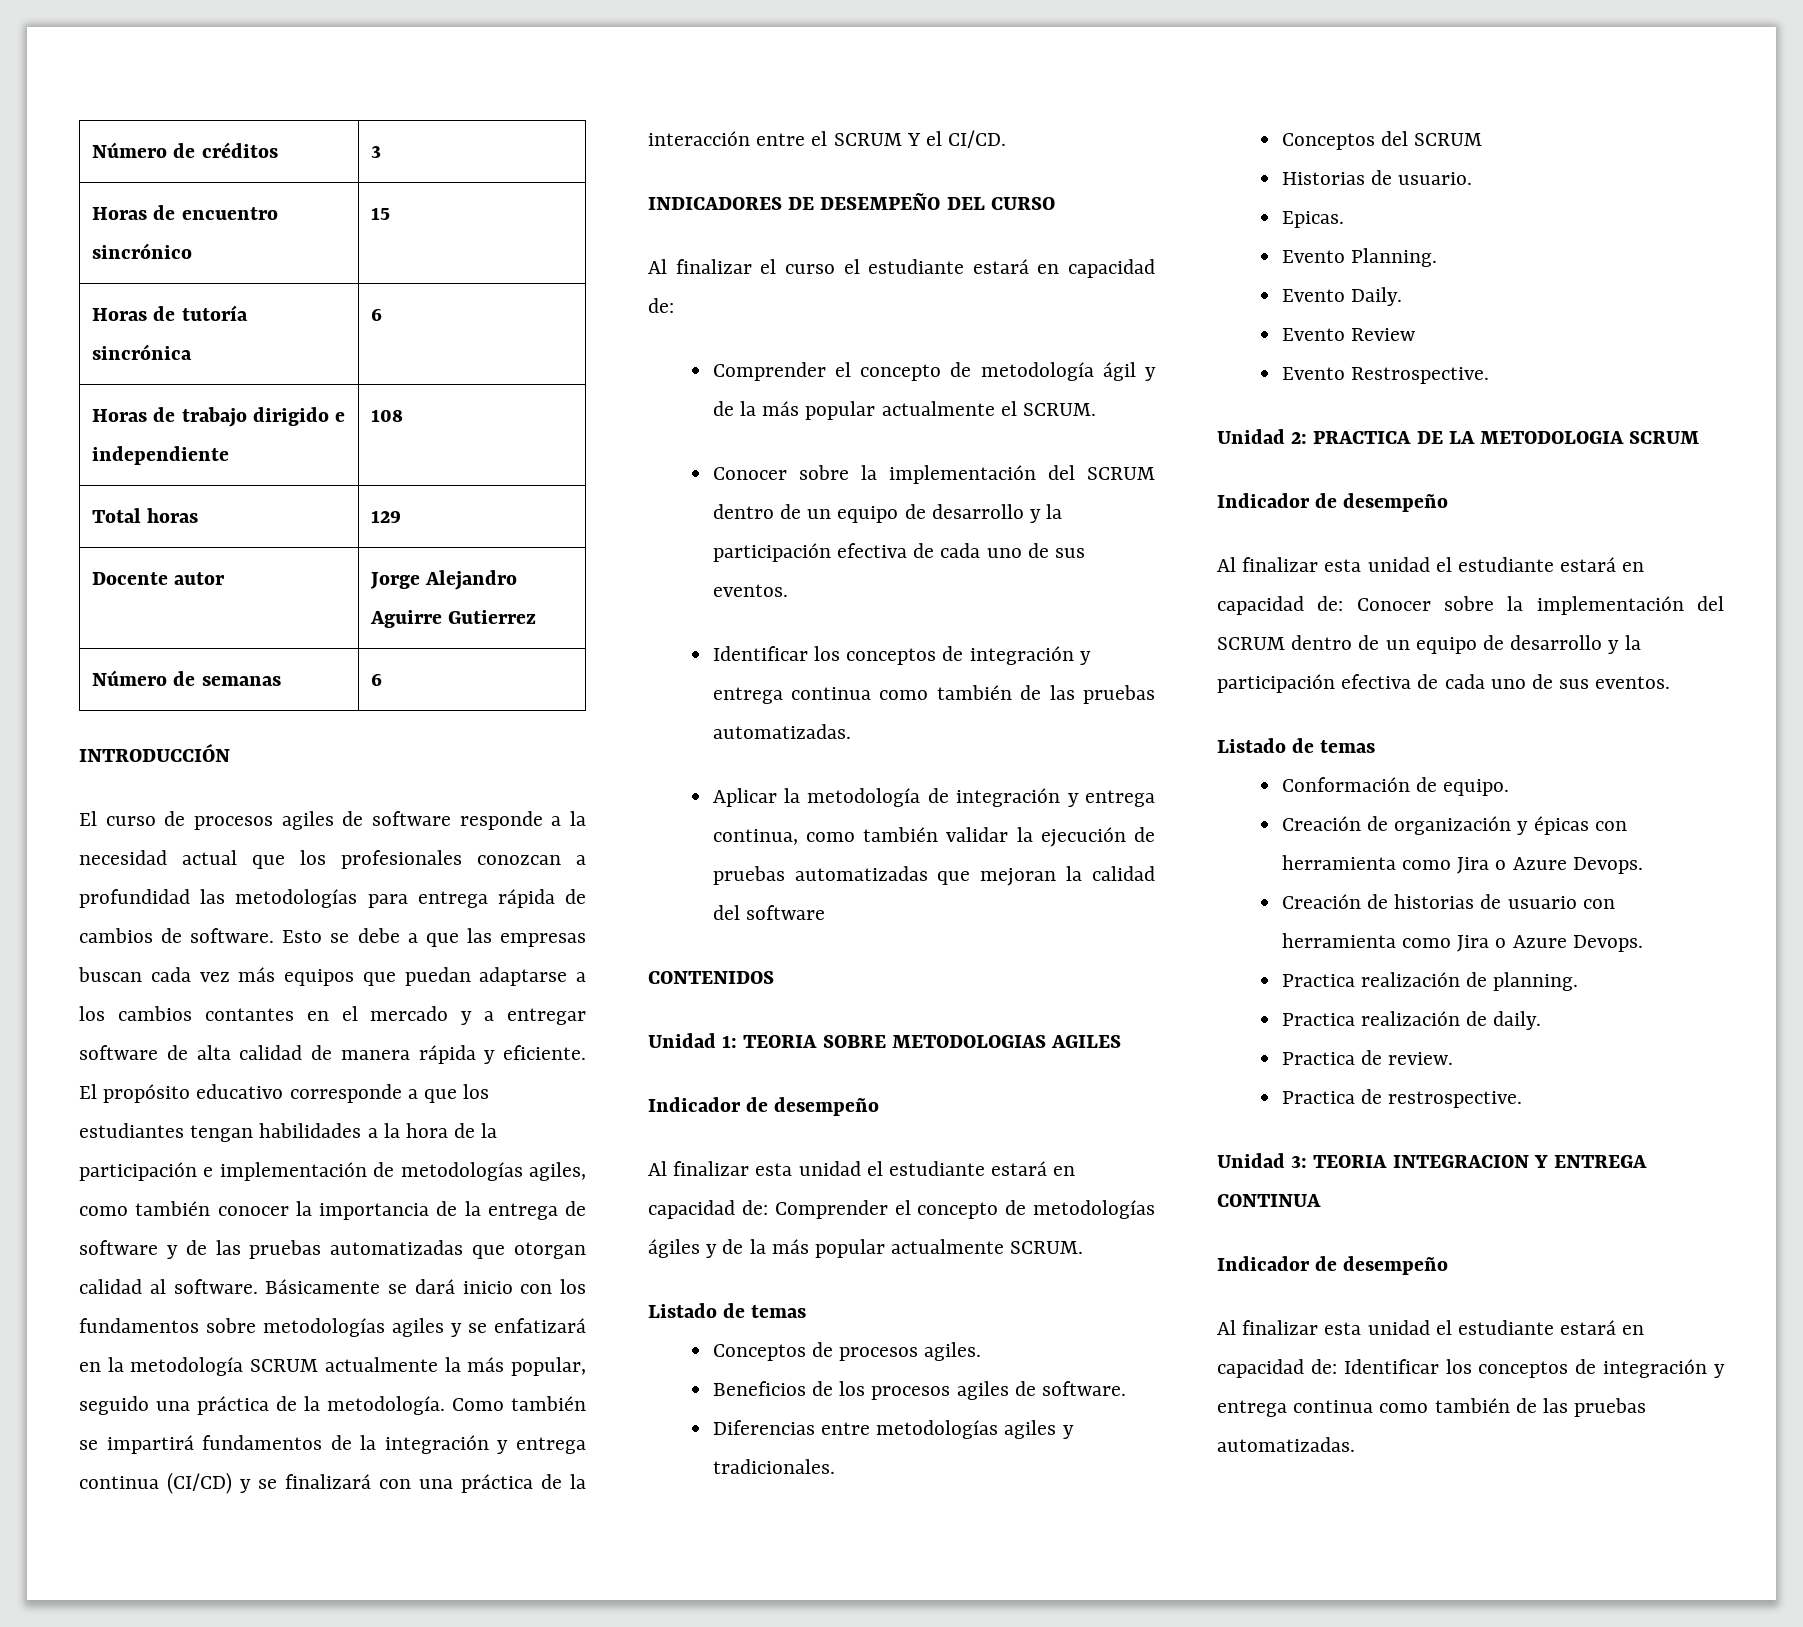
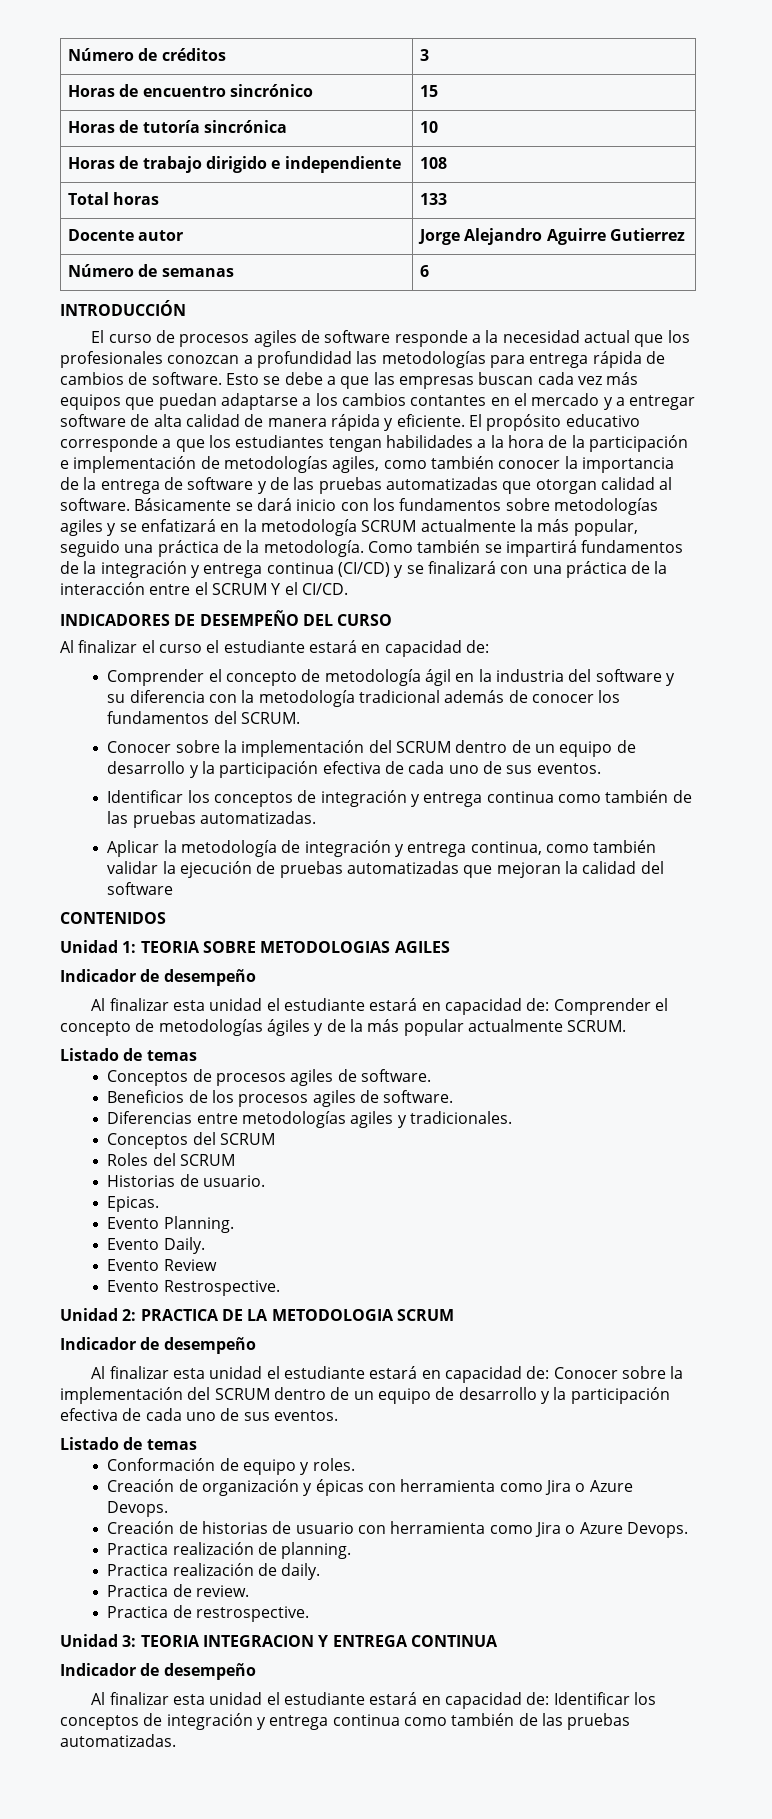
- Horas de tutoría sincrónica | 6
+ Horas de tutoría sincrónica | 10
- Total horas | 129
+ Total horas | 133
- Comprender el concepto de metodología ágil y de la más popular actualmente el SCRUM.
+ Comprender el concepto de metodología ágil en la industria del software y su diferencia con la metodología tradicional además de conocer los fundamentos del SCRUM.
- Conceptos de procesos agiles.
+ Conceptos de procesos agiles de software.
+ Roles del SCRUM
- Conformación de equipo.
+ Conformación de equipo y roles.

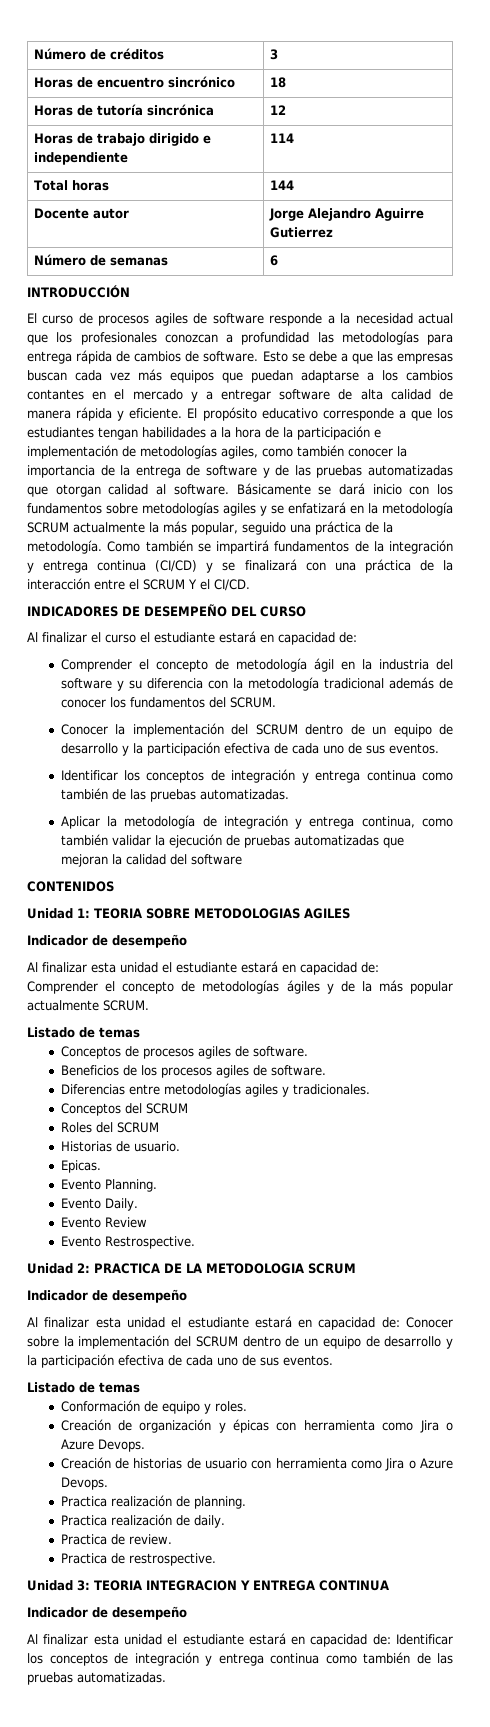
- Horas de encuentro sincrónico | 15
+ Horas de encuentro sincrónico | 18
- Horas de tutoría sincrónica | 10
+ Horas de tutoría sincrónica | 12
- Horas de trabajo dirigido e independiente | 108
+ Horas de trabajo dirigido e independiente | 114
- Total horas | 133
+ Total horas | 144
  Comprender el concepto de metodología ágil en la industria del software y su diferencia con la metodología tradicional además de conocer los fundamentos del SCRUM.
- Conocer sobre la implementación del SCRUM dentro de un equipo de desarrollo y la participación efectiva de cada uno de sus eventos.
+ Conocer la implementación del SCRUM dentro de un equipo de desarrollo y la participación efectiva de cada uno de sus eventos.

